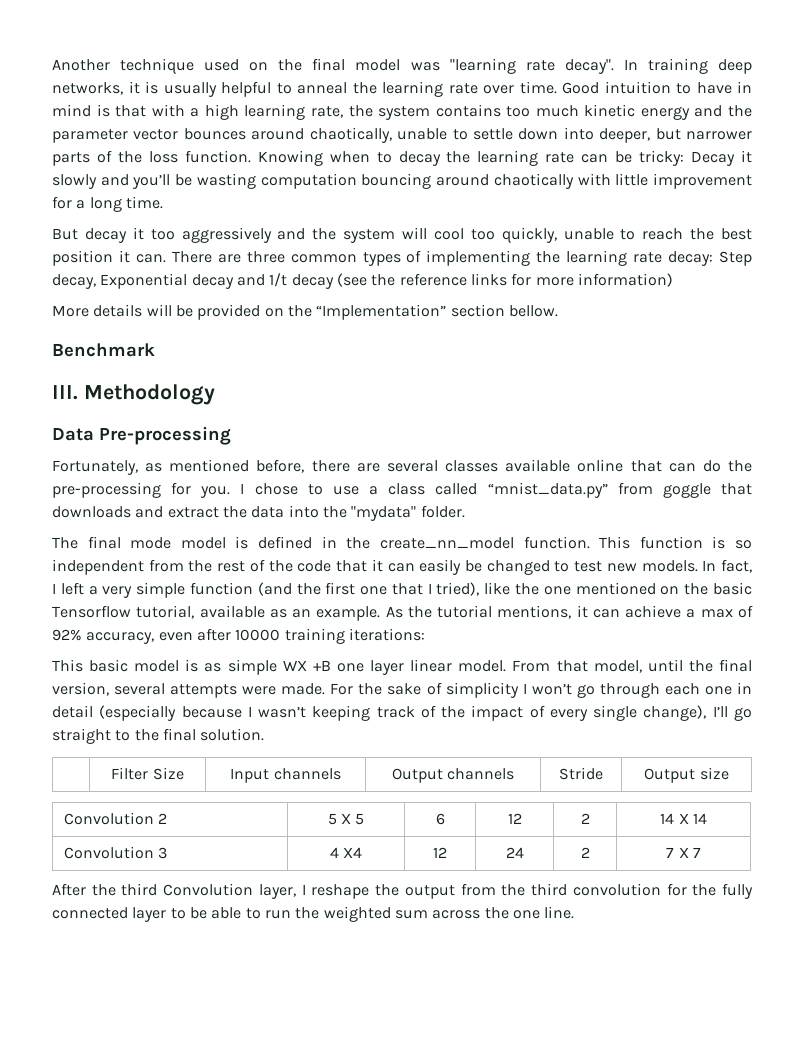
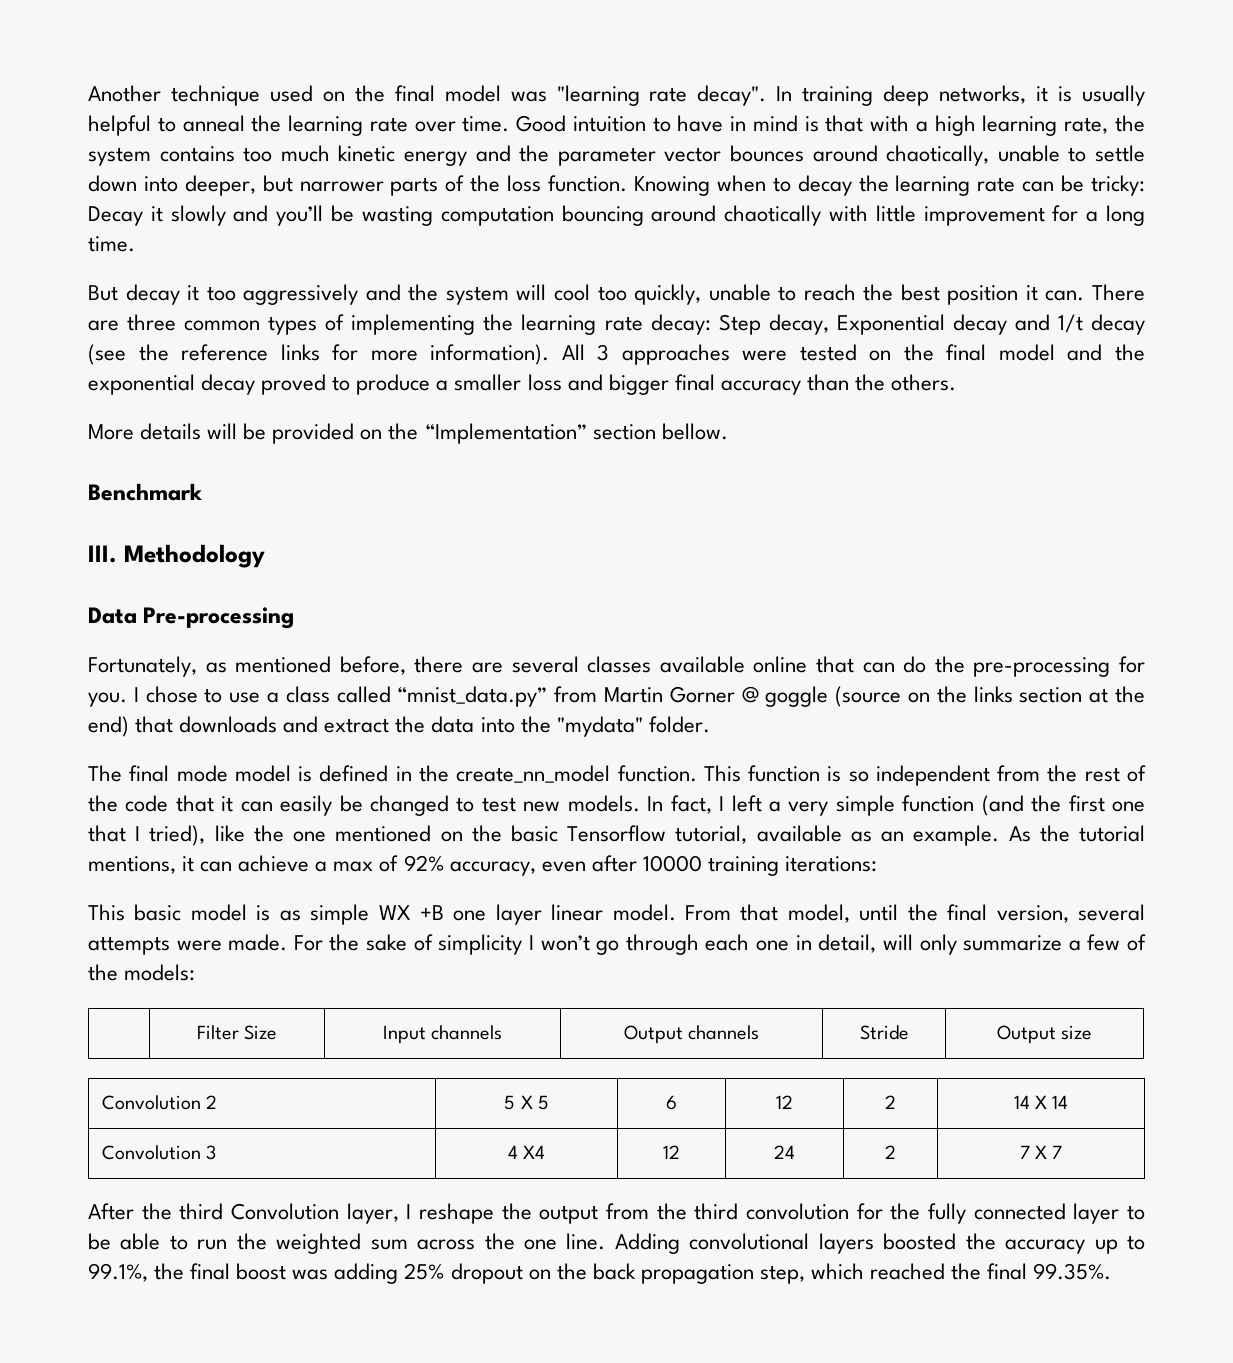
- There are three common types of implementing the learning rate decay: Step decay, Exponential decay and 1/t decay (see the reference links for more information)
+ There are three common types of implementing the learning rate decay: Step decay, Exponential decay and 1/t decay (see the reference links for more information). All 3 approaches were tested on the final model and the exponential decay proved to produce a smaller loss and bigger final accuracy than the others.
- I chose to use a class called “mnist_data.py” from goggle that downloads and extract the data into the "mydata" folder.
+ I chose to use a class called “mnist_data.py” from Martin Gorner @ goggle (source on the links section at the end) that downloads and extract the data into the "mydata" folder.
- For the sake of simplicity I won’t go through each one in detail (especially because I wasn’t keeping track of the impact of every single change), I’ll go straight to the final solution.
+ For the sake of simplicity I won’t go through each one in detail, will only summarize a few of the models:
+ Adding convolutional layers boosted the accuracy up to 99.1%, the final boost was adding 25% dropout on the back propagation step, which reached the final 99.35%.

